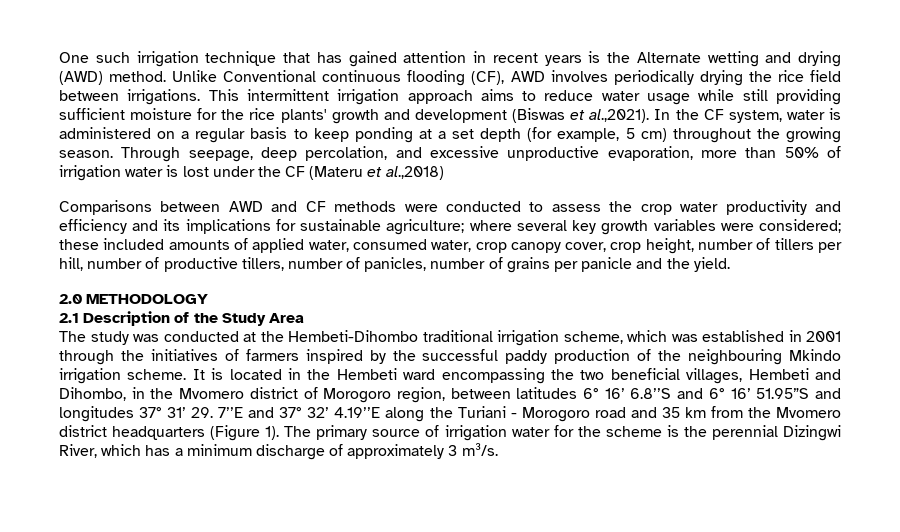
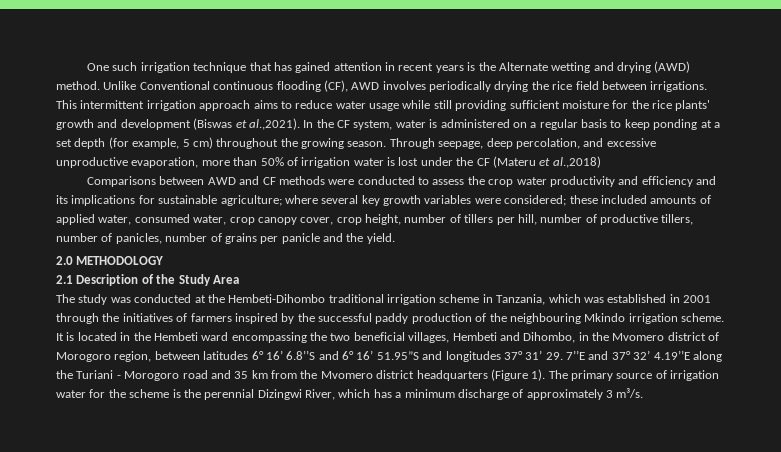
- The study was conducted at the Hembeti-Dihombo traditional irrigation scheme, which was established in 2001 through the initiatives of farmers inspired by the successful paddy production of the neighbouring Mkindo irrigation scheme.
+ The study was conducted at the Hembeti-Dihombo traditional irrigation scheme in Tanzania, which was established in 2001 through the initiatives of farmers inspired by the successful paddy production of the neighbouring Mkindo irrigation scheme.

